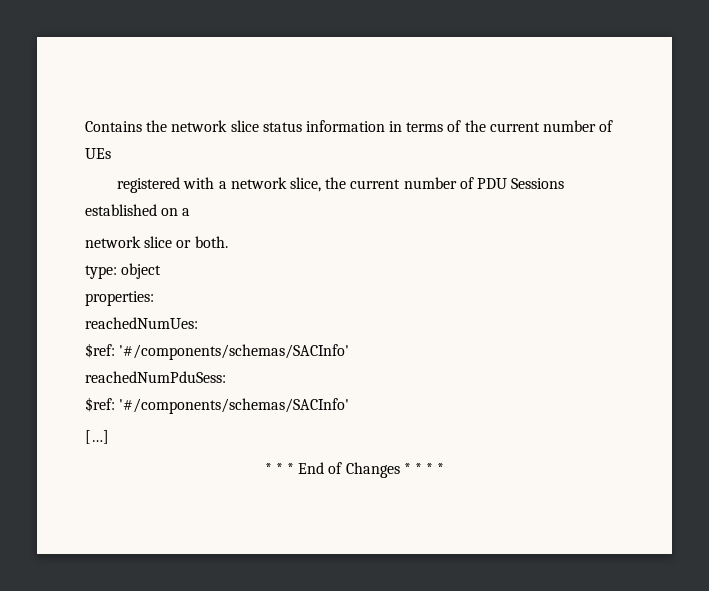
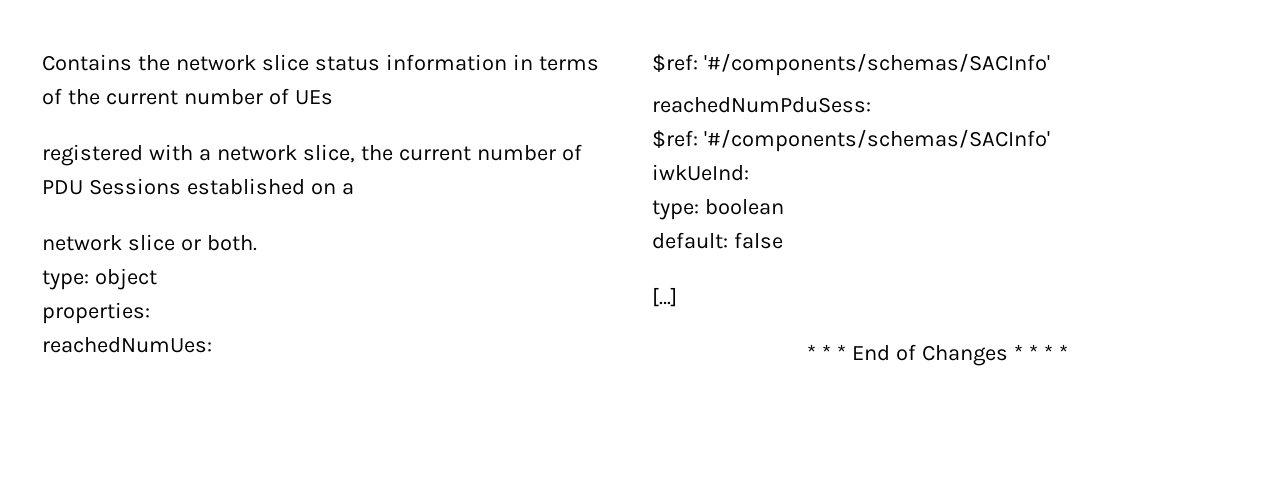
+ iwkUeInd:
+ type: boolean
+ default: false

